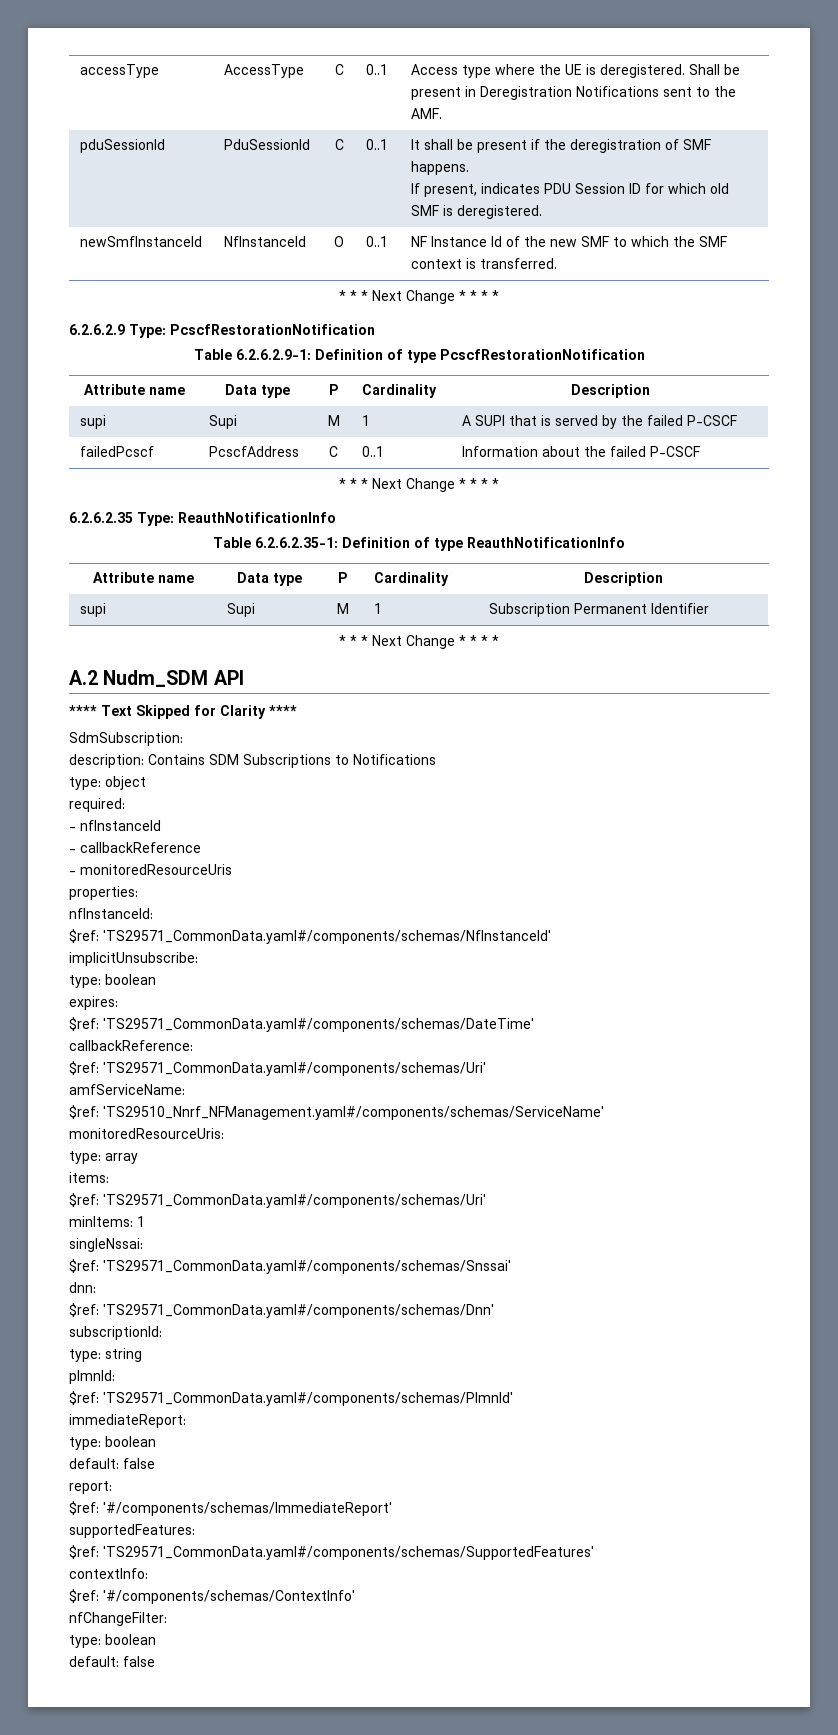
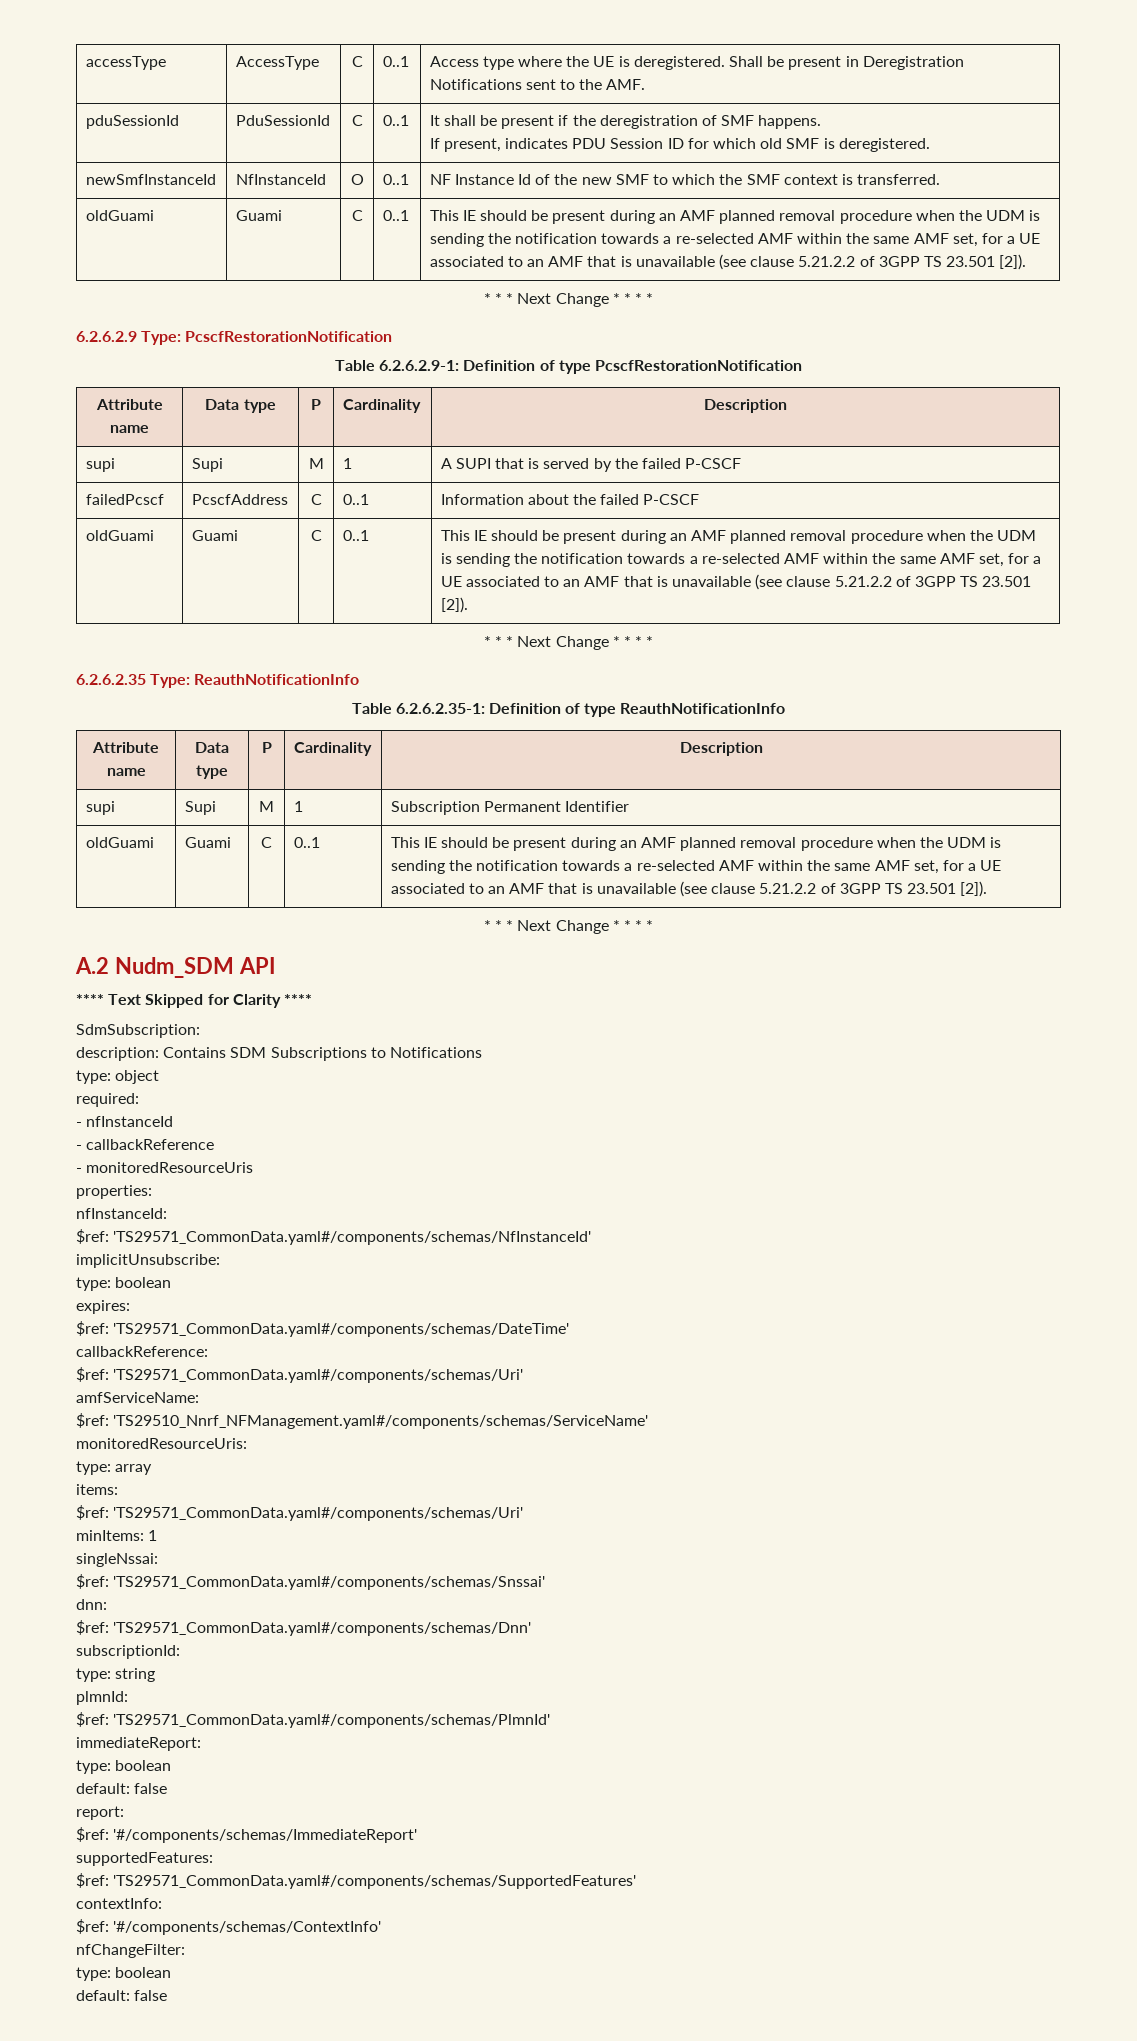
  newSmfInstanceId | NfInstanceId | O | 0..1 | NF Instance Id of the new SMF to which the SMF context is transferred.
+ oldGuami | Guami | C | 0..1 | This IE should be present during an AMF planned removal procedure when the UDM is sending the notification towards a re-selected AMF within the same AMF set, for a UE associated to an AMF that is unavailable (see clause 5.21.2.2 of 3GPP TS 23.501 [2]).
  failedPcscf | PcscfAddress | C | 0..1 | Information about the failed P-CSCF
+ oldGuami | Guami | C | 0..1 | This IE should be present during an AMF planned removal procedure when the UDM is sending the notification towards a re-selected AMF within the same AMF set, for a UE associated to an AMF that is unavailable (see clause 5.21.2.2 of 3GPP TS 23.501 [2]).
  supi | Supi | M | 1 | Subscription Permanent Identifier
+ oldGuami | Guami | C | 0..1 | This IE should be present during an AMF planned removal procedure when the UDM is sending the notification towards a re-selected AMF within the same AMF set, for a UE associated to an AMF that is unavailable (see clause 5.21.2.2 of 3GPP TS 23.501 [2]).

